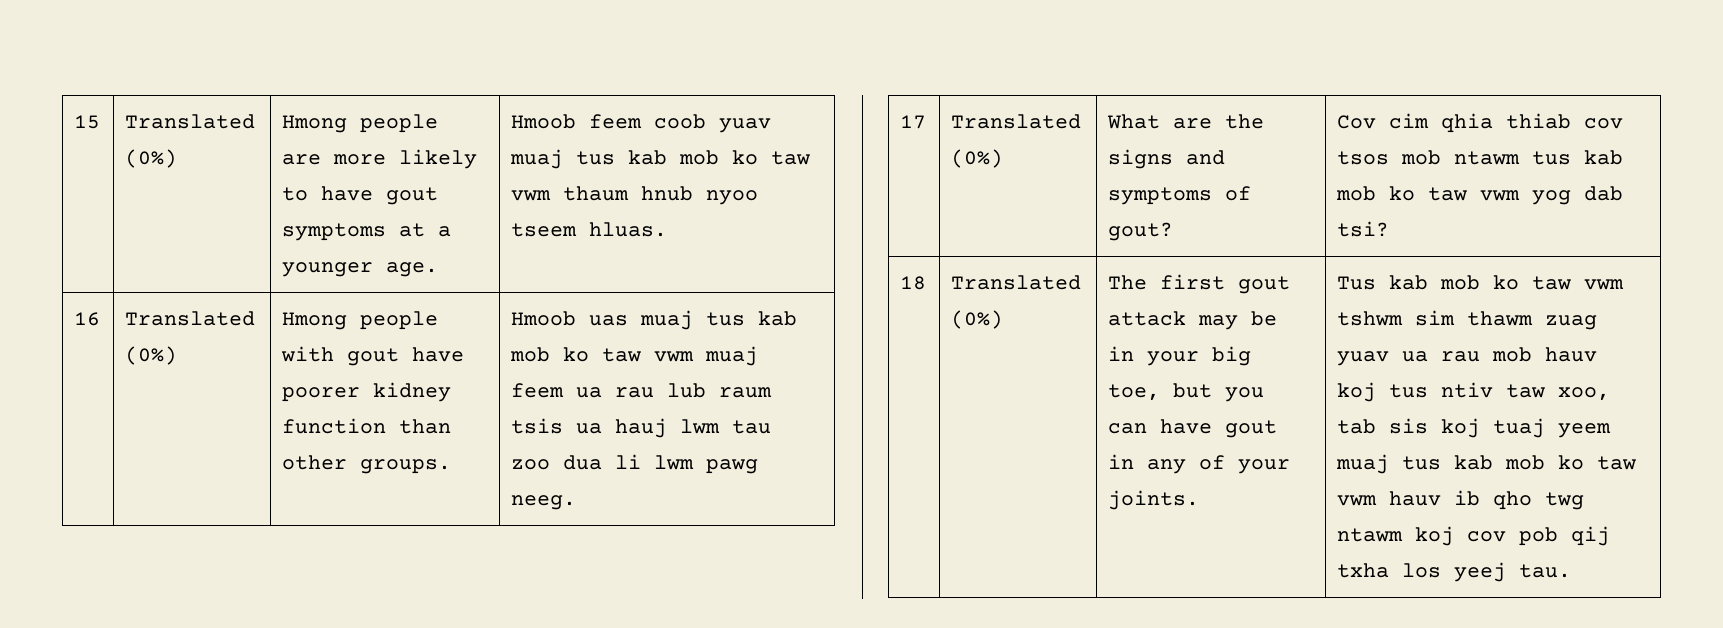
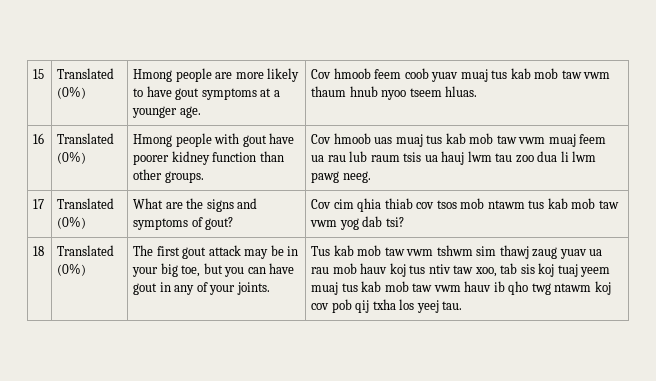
- 15 | Translated (0%) | Hmong people are more likely to have gout symptoms at a younger age. | Hmoob feem coob yuav muaj tus kab mob ko taw vwm thaum hnub nyoo tseem hluas.
+ 15 | Translated (0%) | Hmong people are more likely to have gout symptoms at a younger age. | Cov hmoob feem coob yuav muaj tus kab mob taw vwm thaum hnub nyoo tseem hluas.
- 16 | Translated (0%) | Hmong people with gout have poorer kidney function than other groups. | Hmoob uas muaj tus kab mob ko taw vwm muaj feem ua rau lub raum tsis ua hauj lwm tau zoo dua li lwm pawg neeg.
+ 16 | Translated (0%) | Hmong people with gout have poorer kidney function than other groups. | Cov hmoob uas muaj tus kab mob taw vwm muaj feem ua rau lub raum tsis ua hauj lwm tau zoo dua li lwm pawg neeg.
- 17 | Translated (0%) | What are the signs and symptoms of gout? | Cov cim qhia thiab cov tsos mob ntawm tus kab mob ko taw vwm yog dab tsi?
+ 17 | Translated (0%) | What are the signs and symptoms of gout? | Cov cim qhia thiab cov tsos mob ntawm tus kab mob taw vwm yog dab tsi?
- Tus kab mob ko taw vwm tshwm sim thawm zuag yuav ua rau mob hauv koj tus ntiv taw xoo, tab sis koj tuaj yeem muaj tus kab mob ko taw vwm hauv ib qho twg ntawm koj cov pob qij txha los yeej tau.
+ Tus kab mob taw vwm tshwm sim thawj zaug yuav ua rau mob hauv koj tus ntiv taw xoo, tab sis koj tuaj yeem muaj tus kab mob taw vwm hauv ib qho twg ntawm koj cov pob qij txha los yeej tau.

